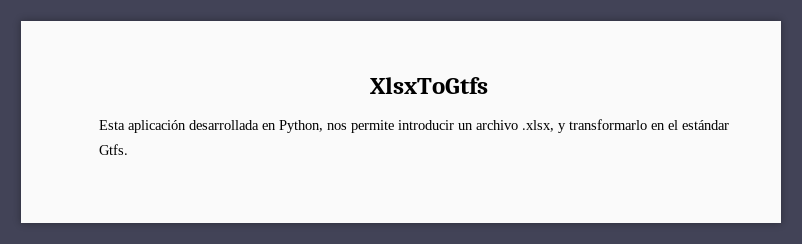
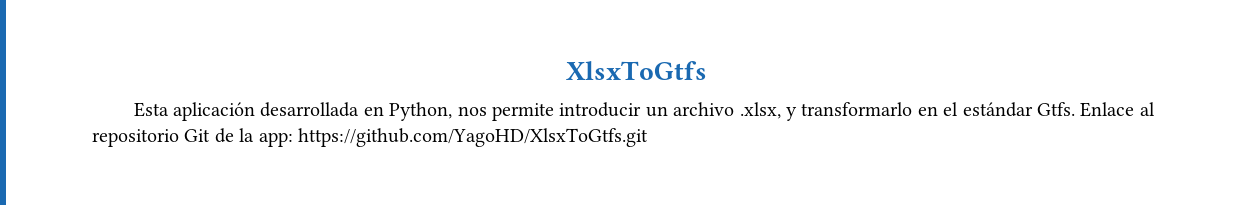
+ Enlace al repositorio Git de la app: https://github.com/YagoHD/XlsxToGtfs.git

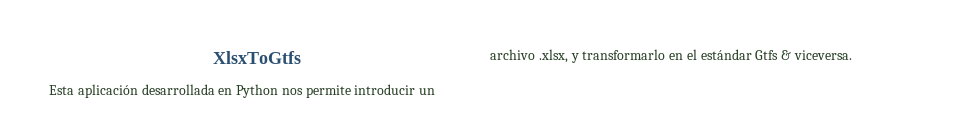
- Esta aplicación desarrollada en Python, nos permite introducir un archivo .xlsx, y transformarlo en el estándar Gtfs. Enlace al repositorio Git de la app: https://github.com/YagoHD/XlsxToGtfs.git
+ Esta aplicación desarrollada en Python nos permite introducir un archivo .xlsx, y transformarlo en el estándar Gtfs & viceversa.

